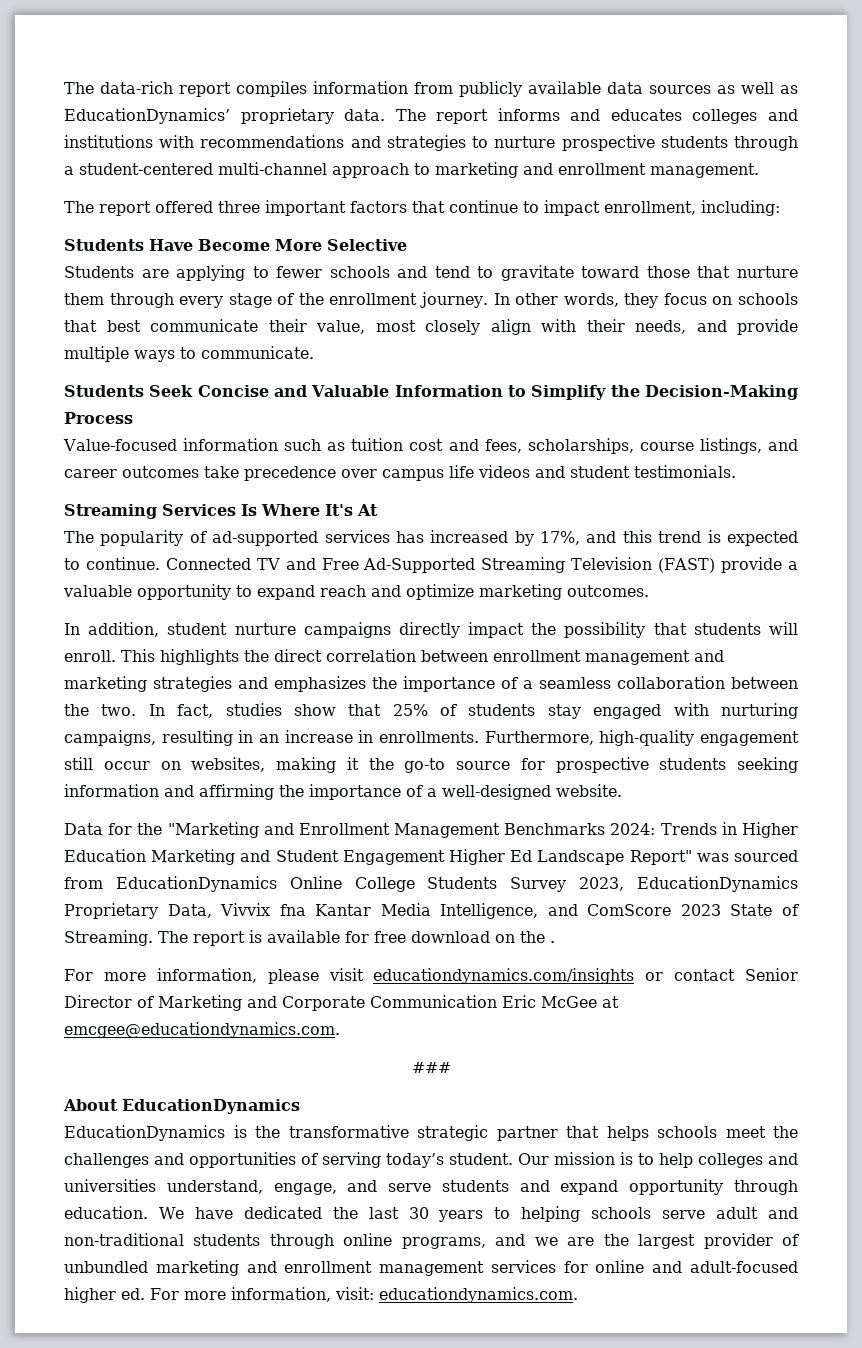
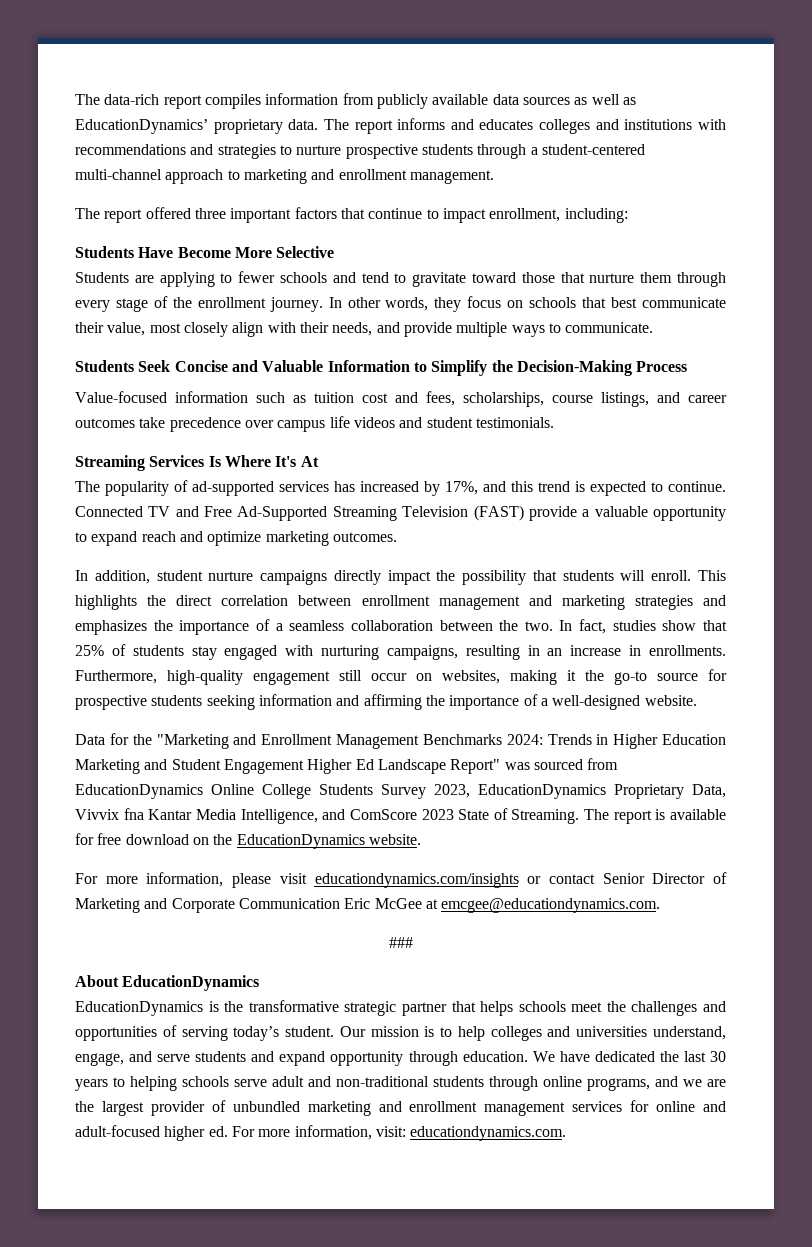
- The report is available for free download on the .
+ The report is available for free download on the EducationDynamics website.

